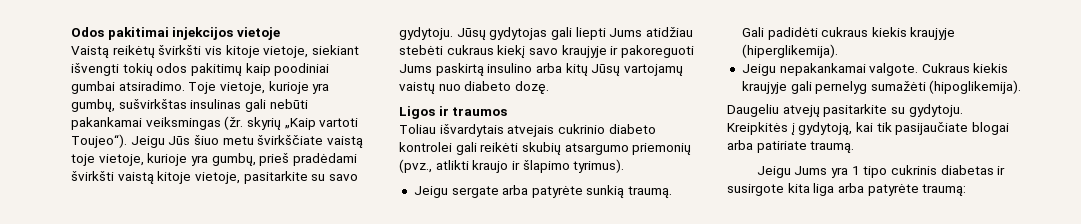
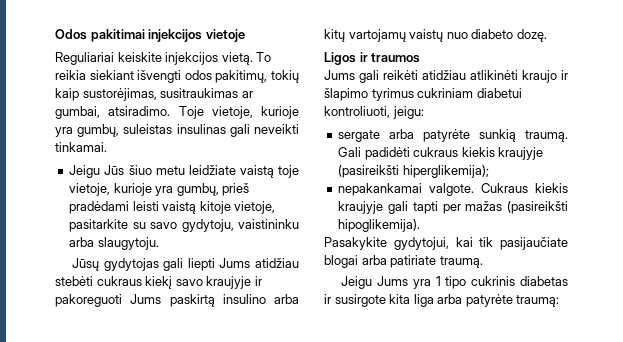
- Vaistą reikėtų švirkšti vis kitoje vietoje, siekiant išvengti tokių odos pakitimų kaip poodiniai gumbai atsiradimo.
+ Reguliariai keiskite injekcijos vietą. To reikia siekiant išvengti odos pakitimų, tokių kaip sustorėjimas, susitraukimas ar gumbai, atsiradimo.
- Toje vietoje, kurioje yra gumbų, sušvirkštas insulinas gali nebūti pakankamai veiksmingas (žr. skyrių „Kaip vartoti Toujeo“). Jeigu Jūs šiuo metu švirkščiate vaistą toje vietoje, kurioje yra gumbų, prieš pradėdami švirkšti vaistą kitoje vietoje, pasitarkite su savo gydytoju. Jūsų gydytojas gali liepti Jums atidžiau stebėti cukraus kiekį savo kraujyje ir pakoreguoti Jums paskirtą insulino arba kitų Jūsų vartojamų vaistų nuo diabeto dozę.
+ Toje vietoje, kurioje yra gumbų, suleistas insulinas gali neveikti tinkamai.
+ Jeigu Jūs šiuo metu leidžiate vaistą toje vietoje, kurioje yra gumbų, prieš pradėdami leisti vaistą kitoje vietoje, pasitarkite su savo gydytoju, vaistininku arba slaugytoju.
+ Jūsų gydytojas gali liepti Jums atidžiau stebėti cukraus kiekį savo kraujyje ir pakoreguoti Jums paskirtą insulino arba kitų vartojamų vaistų nuo diabeto dozę.
- Toliau išvardytais atvejais cukrinio diabeto kontrolei gali reikėti skubių atsargumo priemonių (pvz., atlikti kraujo ir šlapimo tyrimus).
- Jeigu sergate arba patyrėte sunkią traumą.
+ Jums gali reikėti atidžiau atlikinėti kraujo ir šlapimo tyrimus cukriniam diabetui kontroliuoti, jeigu:
+ sergate arba patyrėte sunkią traumą.
- Gali padidėti cukraus kiekis kraujyje (hiperglikemija).
- Jeigu nepakankamai valgote.
+ Gali padidėti cukraus kiekis kraujyje (pasireikšti hiperglikemija);
+ nepakankamai valgote.
- Cukraus kiekis kraujyje gali pernelyg sumažėti (hipoglikemija).
- Daugeliu atvejų pasitarkite su gydytoju. Kreipkitės į gydytoją, kai tik pasijaučiate blogai arba patiriate traumą.
+ Cukraus kiekis kraujyje gali tapti per mažas (pasireikšti hipoglikemija).
+ Pasakykite gydytojui, kai tik pasijaučiate blogai arba patiriate traumą.

